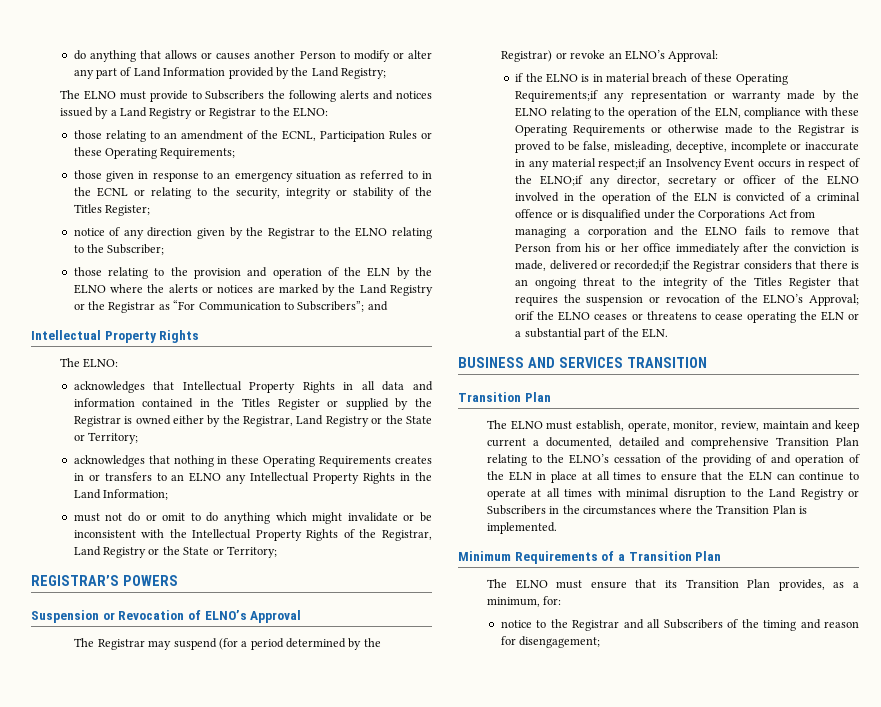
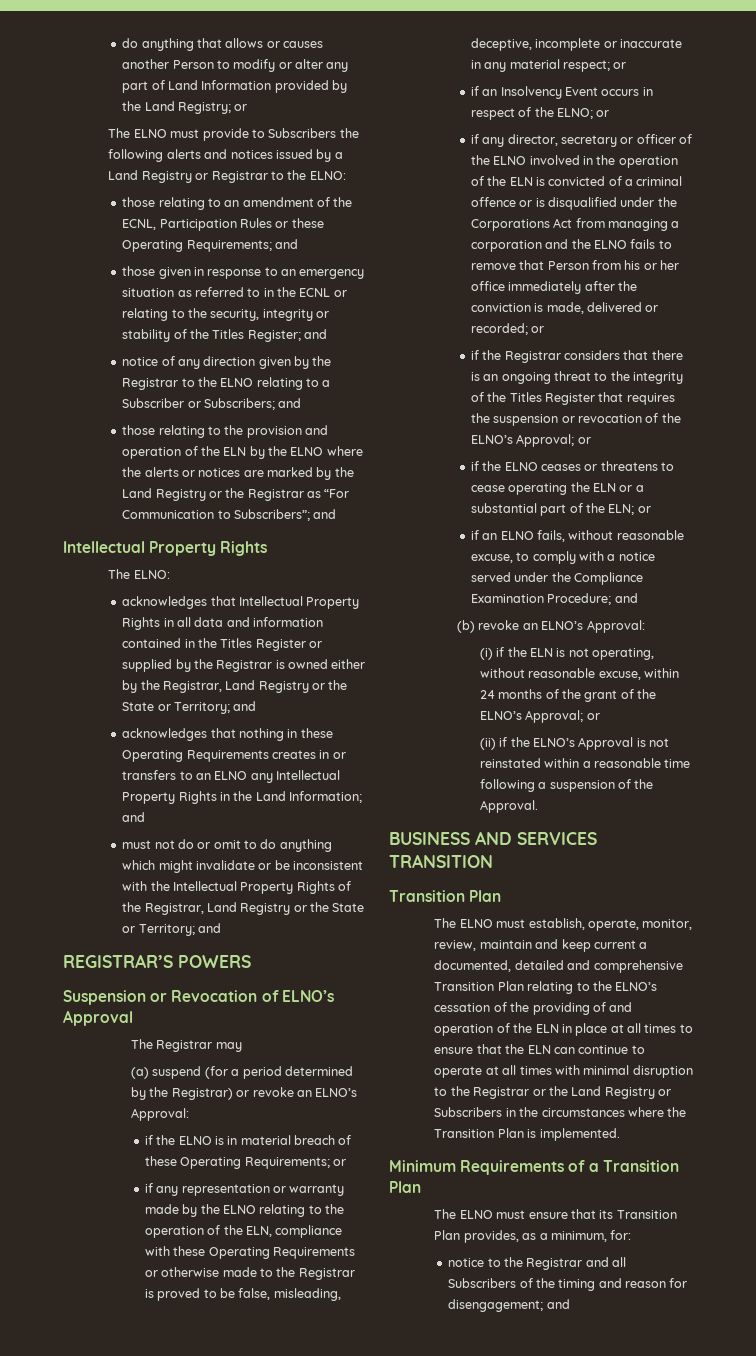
- do anything that allows or causes another Person to modify or alter any part of Land Information provided by the Land Registry;
+ do anything that allows or causes another Person to modify or alter any part of Land Information provided by the Land Registry; or
- those relating to an amendment of the ECNL, Participation Rules or these Operating Requirements;
+ those relating to an amendment of the ECNL, Participation Rules or these Operating Requirements; and
- those given in response to an emergency situation as referred to in the ECNL or relating to the security, integrity or stability of the Titles Register;
+ those given in response to an emergency situation as referred to in the ECNL or relating to the security, integrity or stability of the Titles Register; and
- notice of any direction given by the Registrar to the ELNO relating to the Subscriber;
+ notice of any direction given by the Registrar to the ELNO relating to a Subscriber or Subscribers; and
- acknowledges that Intellectual Property Rights in all data and information contained in the Titles Register or supplied by the Registrar is owned either by the Registrar, Land Registry or the State or Territory;
+ acknowledges that Intellectual Property Rights in all data and information contained in the Titles Register or supplied by the Registrar is owned either by the Registrar, Land Registry or the State or Territory; and
- acknowledges that nothing in these Operating Requirements creates in or transfers to an ELNO any Intellectual Property Rights in the Land Information;
+ acknowledges that nothing in these Operating Requirements creates in or transfers to an ELNO any Intellectual Property Rights in the Land Information; and
- must not do or omit to do anything which might invalidate or be inconsistent with the Intellectual Property Rights of the Registrar, Land Registry or the State or Territory;
+ must not do or omit to do anything which might invalidate or be inconsistent with the Intellectual Property Rights of the Registrar, Land Registry or the State or Territory; and
- The Registrar may suspend (for a period determined by the Registrar) or revoke an ELNO’s Approval:
+ The Registrar may
+ (a) suspend (for a period determined by the Registrar) or revoke an ELNO’s Approval:
- if the ELNO is in material breach of these Operating Requirements;if any representation or warranty made by the ELNO relating to the operation of the ELN, compliance with these Operating Requirements or otherwise made to the Registrar is proved to be false, misleading, deceptive, incomplete or inaccurate in any material respect;if an Insolvency Event occurs in respect of the ELNO;if any director, secretary or officer of the ELNO involved in the operation of the ELN is convicted of a criminal offence or is disqualified under the Corporations Act from managing a corporation and the ELNO fails to remove that Person from his or her office immediately after the conviction is made, delivered or recorded;if the Registrar considers that there is an ongoing threat to the integrity of the Titles Register that requires the suspension or revocation of the ELNO’s Approval; orif the ELNO ceases or threatens to cease operating the ELN or a substantial part of the ELN.
+ if the ELNO is in material breach of these Operating Requirements; or
+ if any representation or warranty made by the ELNO relating to the operation of the ELN, compliance with these Operating Requirements or otherwise made to the Registrar is proved to be false, misleading, deceptive, incomplete or inaccurate in any material respect; or
+ if an Insolvency Event occurs in respect of the ELNO; or
+ if any director, secretary or officer of the ELNO involved in the operation of the ELN is convicted of a criminal offence or is disqualified under the Corporations Act from managing a corporation and the ELNO fails to remove that Person from his or her office immediately after the conviction is made, delivered or recorded; or
+ if the Registrar considers that there is an ongoing threat to the integrity of the Titles Register that requires the suspension or revocation of the ELNO’s Approval; or
+ if the ELNO ceases or threatens to cease operating the ELN or a substantial part of the ELN; or
+ if an ELNO fails, without reasonable excuse, to comply with a notice served under the Compliance Examination Procedure; and
+ (b) revoke an ELNO’s Approval:
+ (i) if the ELN is not operating, without reasonable excuse, within 24 months of the grant of the ELNO’s Approval; or
+ (ii) if the ELNO’s Approval is not reinstated within a reasonable time following a suspension of the Approval.
- The ELNO must establish, operate, monitor, review, maintain and keep current a documented, detailed and comprehensive Transition Plan relating to the ELNO’s cessation of the providing of and operation of the ELN in place at all times to ensure that the ELN can continue to operate at all times with minimal disruption to the Land Registry or Subscribers in the circumstances where the Transition Plan is implemented.
+ The ELNO must establish, operate, monitor, review, maintain and keep current a documented, detailed and comprehensive Transition Plan relating to the ELNO’s cessation of the providing of and operation of the ELN in place at all times to ensure that the ELN can continue to operate at all times with minimal disruption to the Registrar or the Land Registry or Subscribers in the circumstances where the Transition Plan is implemented.
- notice to the Registrar and all Subscribers of the timing and reason for disengagement;
+ notice to the Registrar and all Subscribers of the timing and reason for disengagement; and

